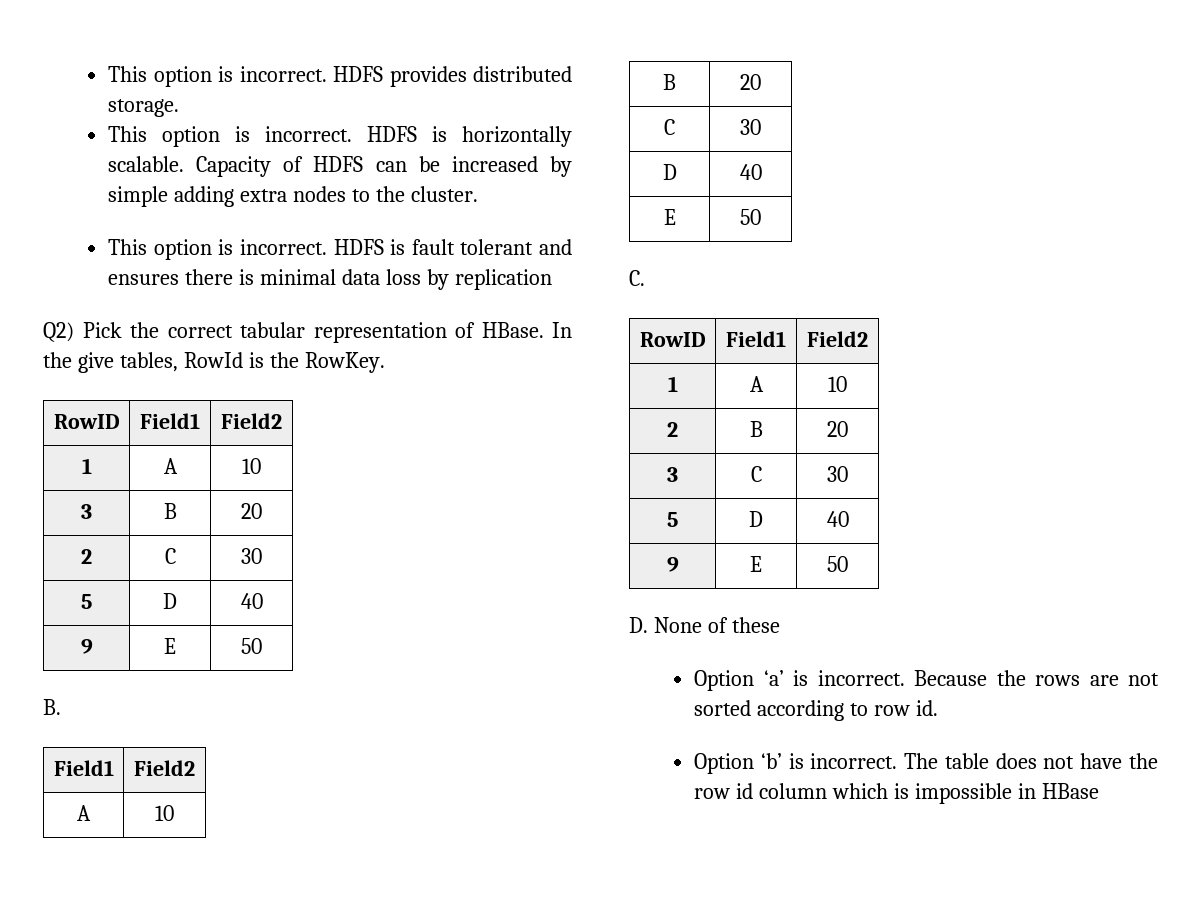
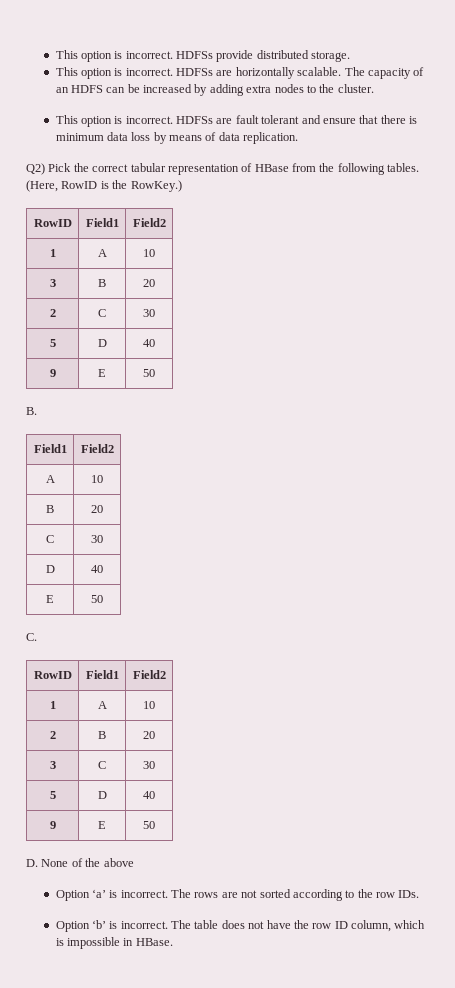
- This option is incorrect. HDFS provides distributed storage.
+ This option is incorrect. HDFSs provide distributed storage.
- HDFS is horizontally scalable. Capacity of HDFS can be increased by simple adding extra nodes to the cluster.
+ HDFSs are horizontally scalable. The capacity of an HDFS can be increased by adding extra nodes to the cluster.
- HDFS is fault tolerant and ensures there is minimal data loss by replication
+ HDFSs are fault tolerant and ensure that there is minimum data loss by means of data replication.
- Q2) Pick the correct tabular representation of HBase. In the give tables, RowId is the RowKey.
+ Q2) Pick the correct tabular representation of HBase from the following tables. (Here, RowID is the RowKey.)
- D. None of these
+ D. None of the above
- Because the rows are not sorted according to row id.
+ The rows are not sorted according to the row IDs.
- The table does not have the row id column which is impossible in HBase
+ The table does not have the row ID column, which is impossible in HBase.

